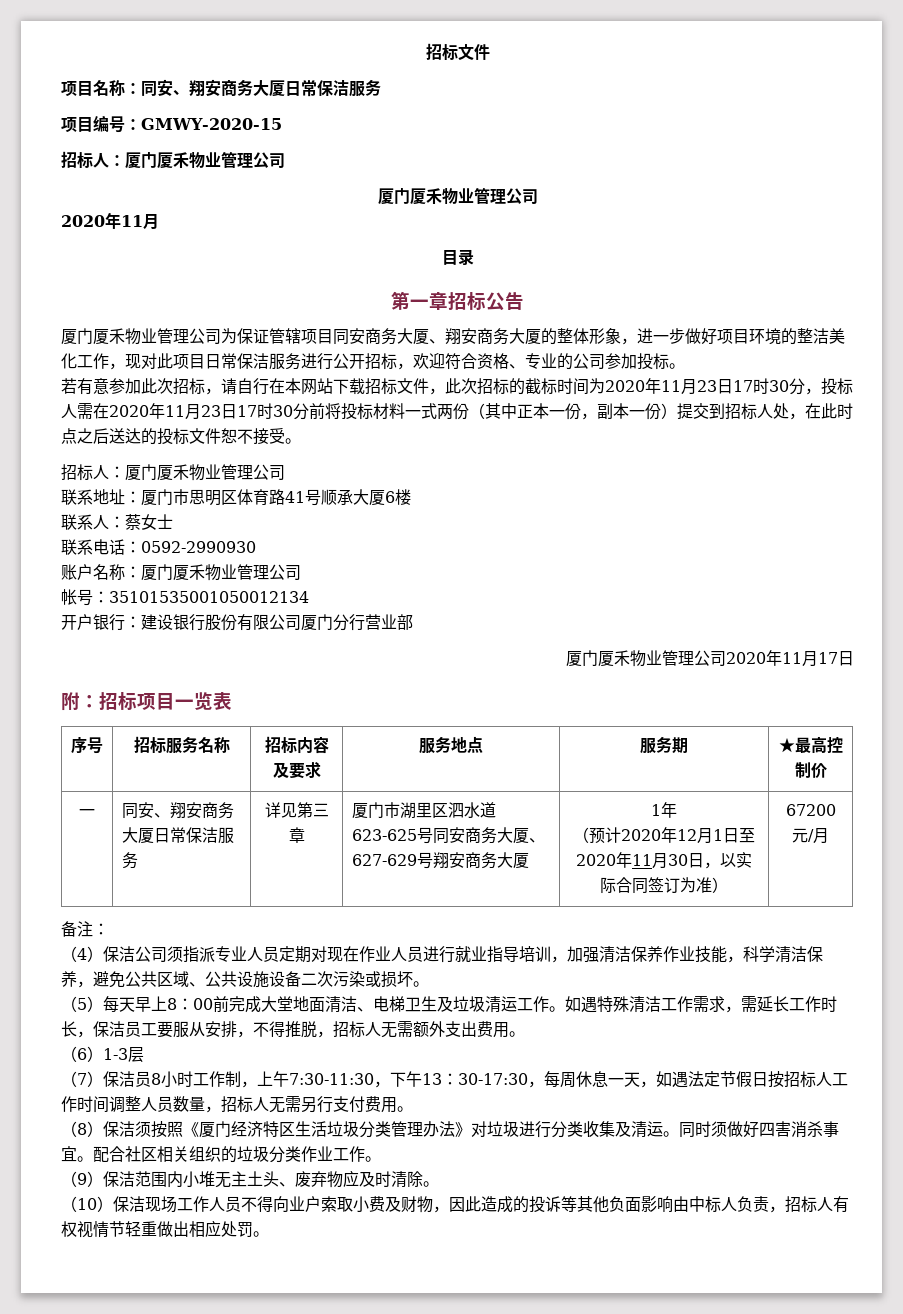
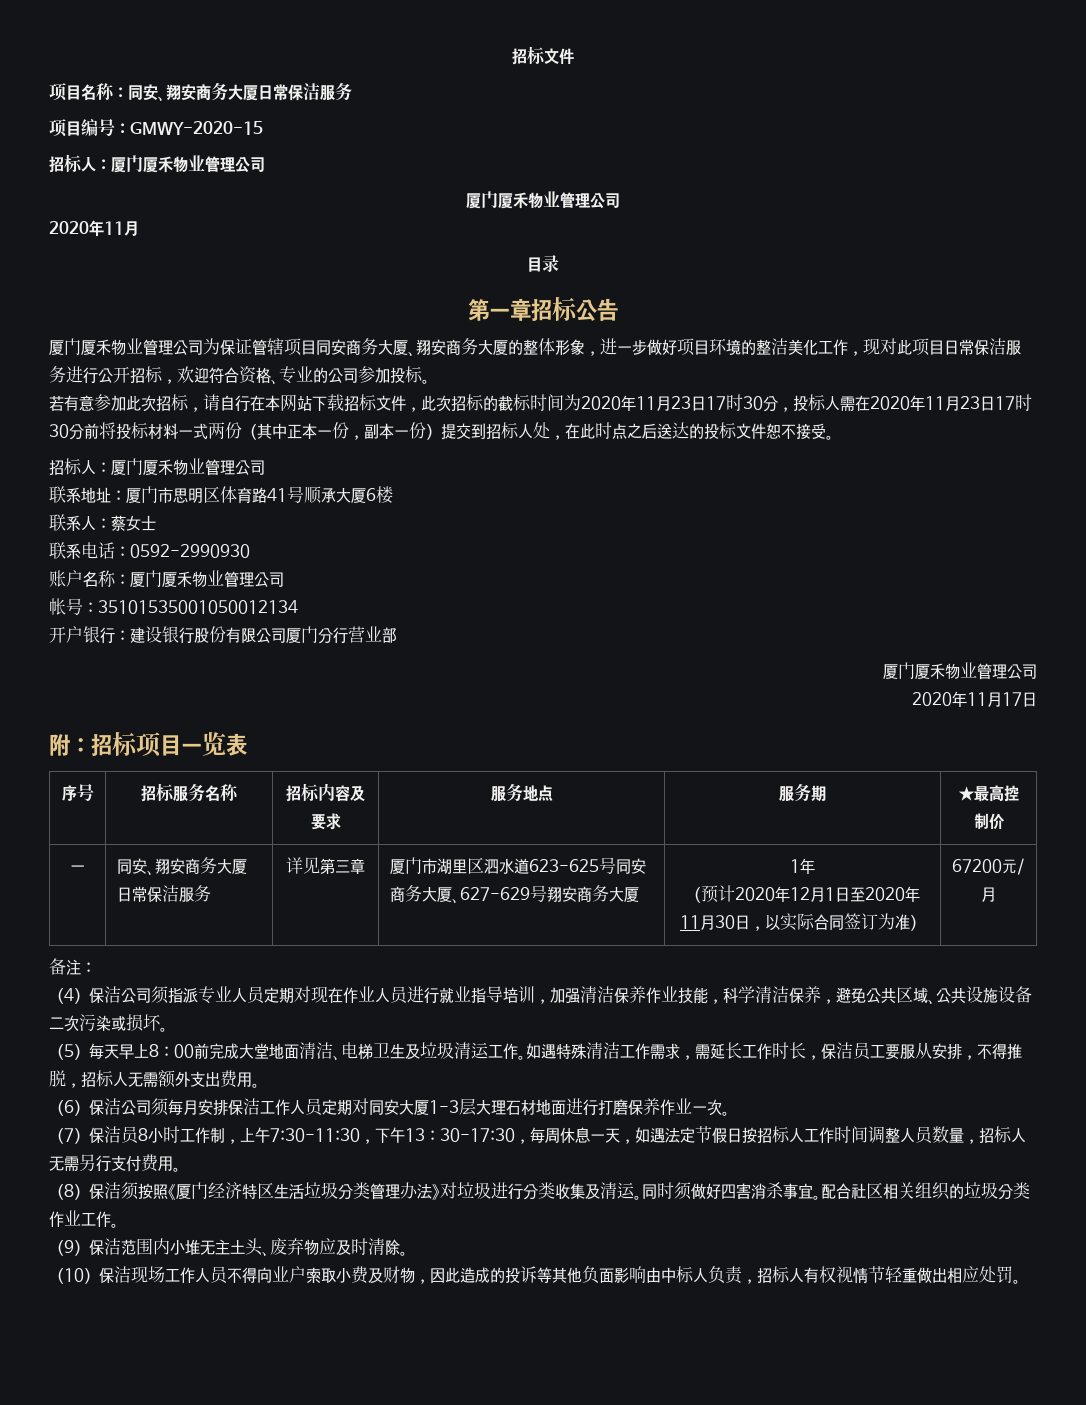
  开户银行：建设银行股份有限公司厦门分行营业部
- 厦门厦禾物业管理公司2020年11月17日
+ 厦门厦禾物业管理公司
+ 2020年11月17日
- （6）1-3层
+ （6）保洁公司须每月安排保洁工作人员定期对同安大厦1-3层大理石材地面进行打磨保养作业一次。

